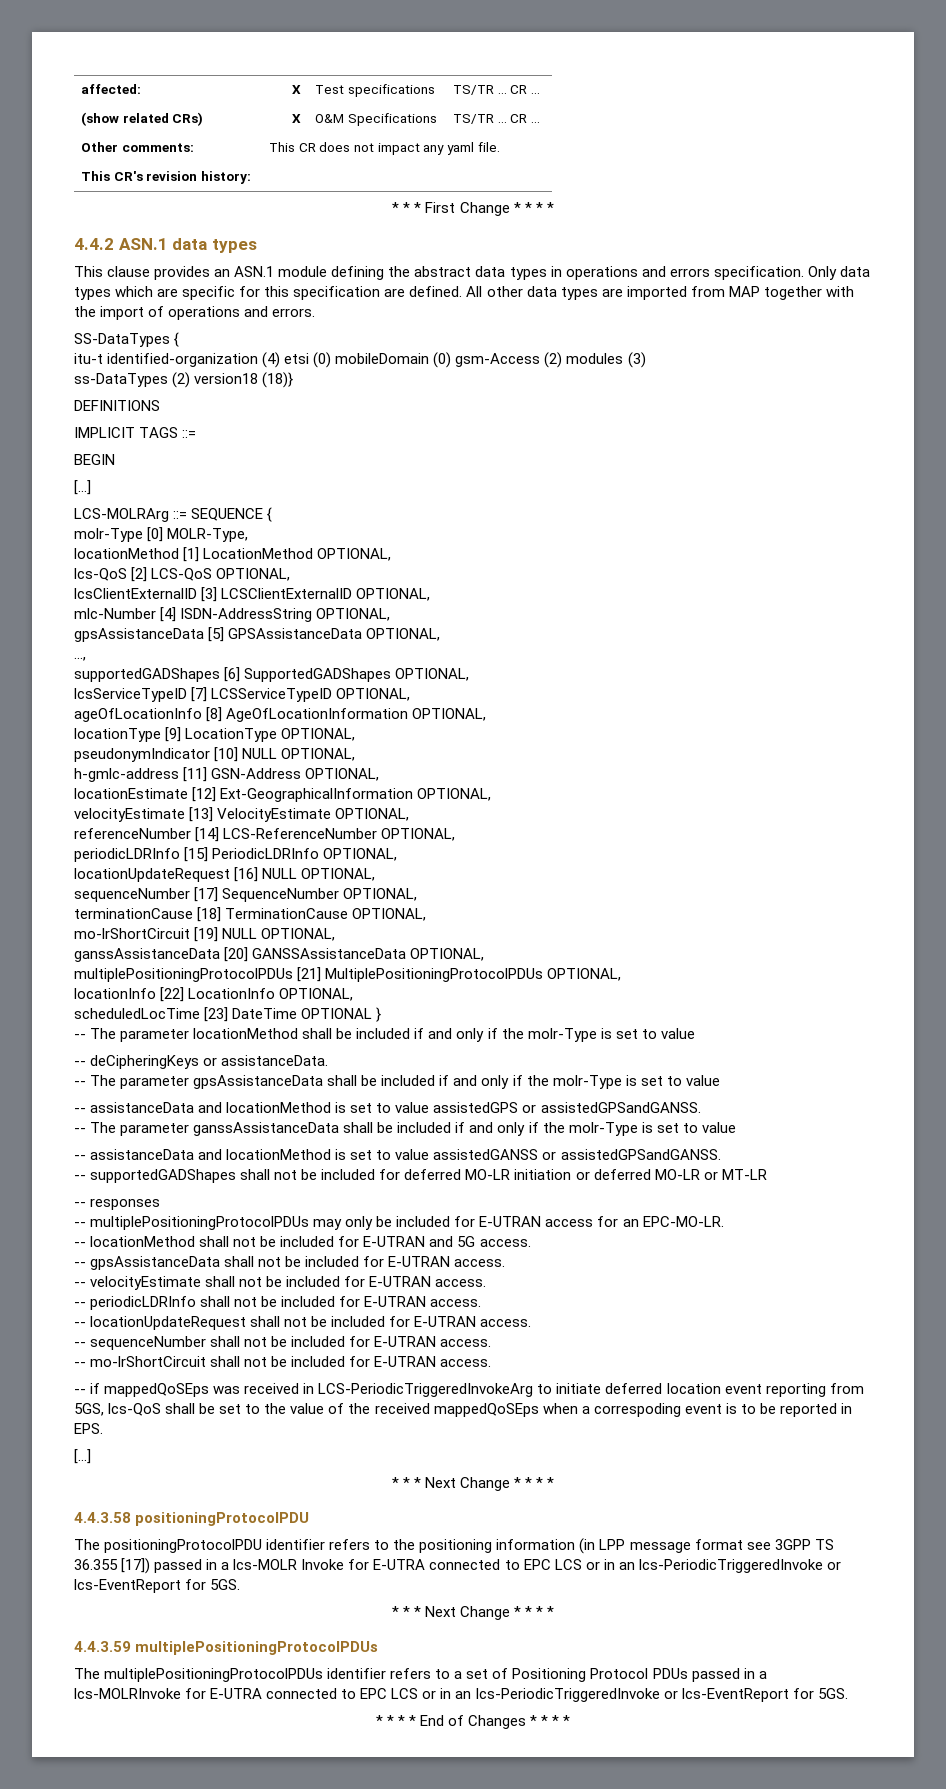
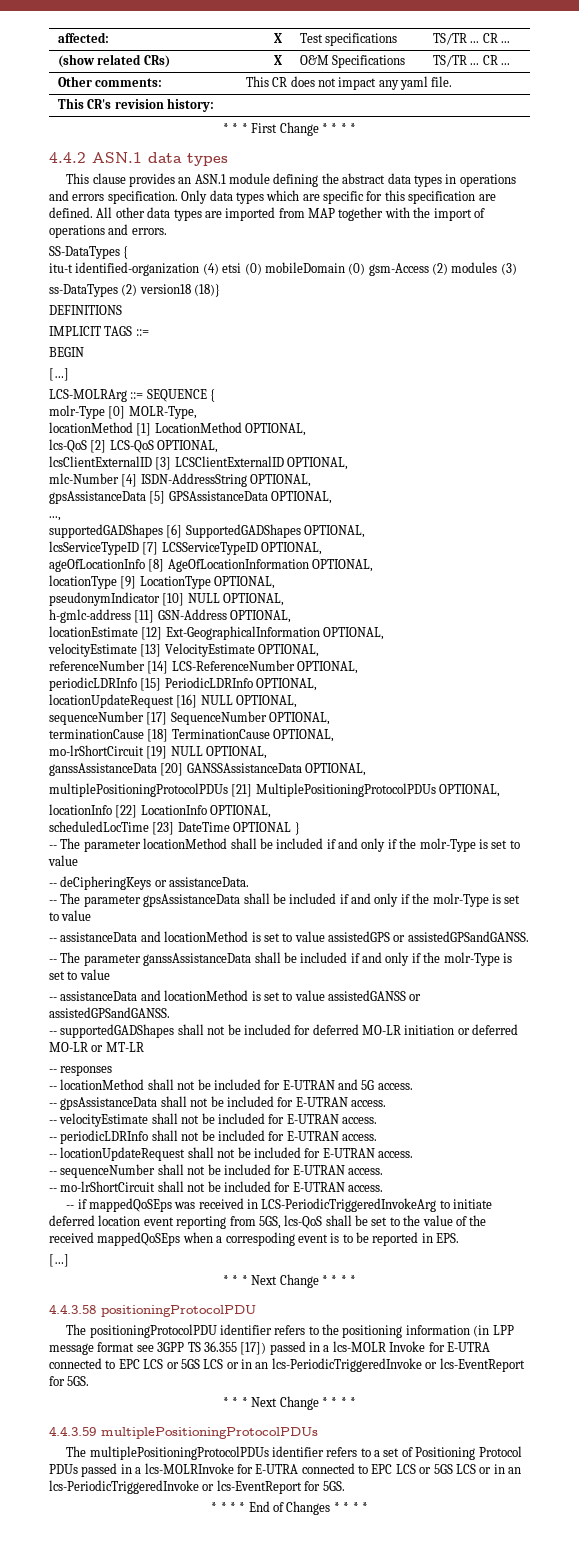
- -- multiplePositioningProtocolPDUs may only be included for E-UTRAN access for an EPC-MO-LR.
- The positioningProtocolPDU identifier refers to the positioning information (in LPP message format see 3GPP TS 36.355 [17]) passed in a lcs-MOLR Invoke for E-UTRA connected to EPC LCS or in an lcs-PeriodicTriggeredInvoke or lcs-EventReport for 5GS.
+ The positioningProtocolPDU identifier refers to the positioning information (in LPP message format see 3GPP TS 36.355 [17]) passed in a lcs-MOLR Invoke for E-UTRA connected to EPC LCS or 5GS LCS or in an lcs-PeriodicTriggeredInvoke or lcs-EventReport for 5GS.
- The multiplePositioningProtocolPDUs identifier refers to a set of Positioning Protocol PDUs passed in a lcs-MOLRInvoke for E-UTRA connected to EPC LCS or in an lcs-PeriodicTriggeredInvoke or lcs-EventReport for 5GS.
+ The multiplePositioningProtocolPDUs identifier refers to a set of Positioning Protocol PDUs passed in a lcs-MOLRInvoke for E-UTRA connected to EPC LCS or 5GS LCS or in an lcs-PeriodicTriggeredInvoke or lcs-EventReport for 5GS.

